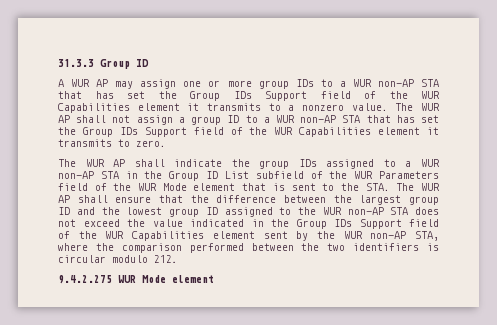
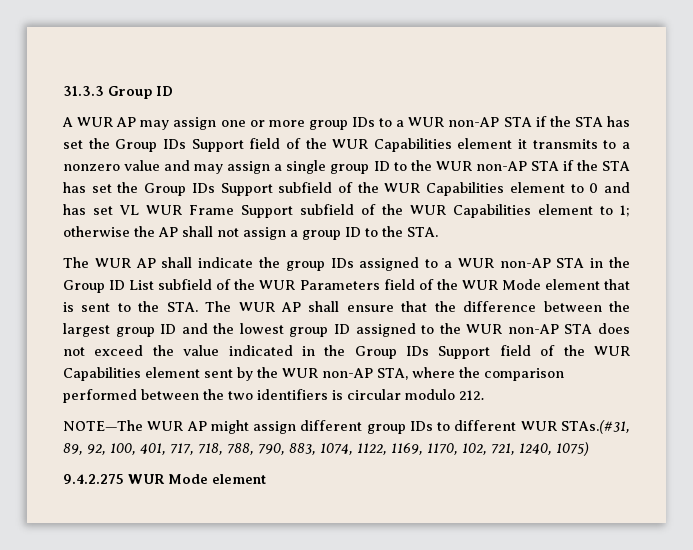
- A WUR AP may assign one or more group IDs to a WUR non-AP STA that has set the Group IDs Support field of the WUR Capabilities element it transmits to a nonzero value. The WUR AP shall not assign a group ID to a WUR non-AP STA that has set the Group IDs Support field of the WUR Capabilities element it transmits to zero.
+ A WUR AP may assign one or more group IDs to a WUR non-AP STA if the STA has set the Group IDs Support field of the WUR Capabilities element it transmits to a nonzero value and may assign a single group ID to the WUR non-AP STA if the STA has set the Group IDs Support subfield of the WUR Capabilities element to 0 and has set VL WUR Frame Support subfield of the WUR Capabilities element to 1; otherwise the AP shall not assign a group ID to the STA.
+ NOTE—The WUR AP might assign different group IDs to different WUR STAs.(#31, 89, 92, 100, 401, 717, 718, 788, 790, 883, 1074, 1122, 1169, 1170, 102, 721, 1240, 1075)

